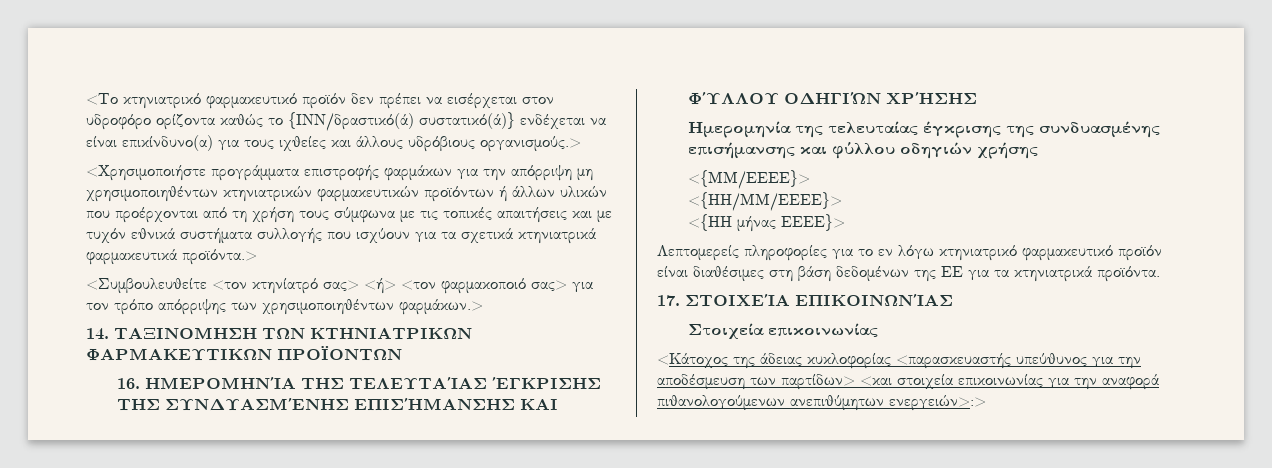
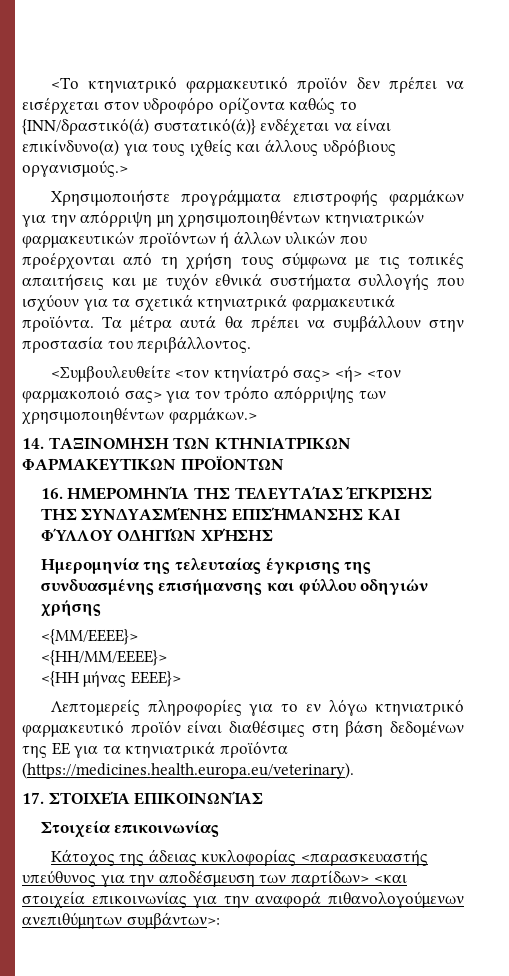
- <Το κτηνιατρικό φαρμακευτικό προϊόν δεν πρέπει να εισέρχεται στον υδροφόρο ορίζοντα καθώς το {INN/δραστικό(ά) συστατικό(ά)} ενδέχεται να είναι επικίνδυνο(α) για τους ιχθείες και άλλους υδρόβιους οργανισμούς.>
+ <Το κτηνιατρικό φαρμακευτικό προϊόν δεν πρέπει να εισέρχεται στον υδροφόρο ορίζοντα καθώς το {INN/δραστικό(ά) συστατικό(ά)} ενδέχεται να είναι επικίνδυνο(α) για τους ιχθείς και άλλους υδρόβιους οργανισμούς.>
- <Χρησιμοποιήστε προγράμματα επιστροφής φαρμάκων για την απόρριψη μη χρησιμοποιηθέντων κτηνιατρικών φαρμακευτικών προϊόντων ή άλλων υλικών που προέρχονται από τη χρήση τους σύμφωνα με τις τοπικές απαιτήσεις και με τυχόν εθνικά συστήματα συλλογής που ισχύουν για τα σχετικά κτηνιατρικά φαρμακευτικά προϊόντα.>
+ Χρησιμοποιήστε προγράμματα επιστροφής φαρμάκων για την απόρριψη μη χρησιμοποιηθέντων κτηνιατρικών φαρμακευτικών προϊόντων ή άλλων υλικών που προέρχονται από τη χρήση τους σύμφωνα με τις τοπικές απαιτήσεις και με τυχόν εθνικά συστήματα συλλογής που ισχύουν για τα σχετικά κτηνιατρικά φαρμακευτικά προϊόντα. Τα μέτρα αυτά θα πρέπει να συμβάλλουν στην προστασία του περιβάλλοντος.
- Λεπτομερείς πληροφορίες για το εν λόγω κτηνιατρικό φαρμακευτικό προϊόν είναι διαθέσιμες στη βάση δεδομένων της ΕΕ για τα κτηνιατρικά προϊόντα.
+ Λεπτομερείς πληροφορίες για το εν λόγω κτηνιατρικό φαρμακευτικό προϊόν είναι διαθέσιμες στη βάση δεδομένων της ΕΕ για τα κτηνιατρικά προϊόντα (https://medicines.health.europa.eu/veterinary).
- <Κάτοχος της άδειας κυκλοφορίας <παρασκευαστής υπεύθυνος για την αποδέσμευση των παρτίδων> <και στοιχεία επικοινωνίας για την αναφορά πιθανολογούμενων ανεπιθύμητων ενεργειών>:>
+ Κάτοχος της άδειας κυκλοφορίας <παρασκευαστής υπεύθυνος για την αποδέσμευση των παρτίδων> <και στοιχεία επικοινωνίας για την αναφορά πιθανολογούμενων ανεπιθύμητων συμβάντων>:

